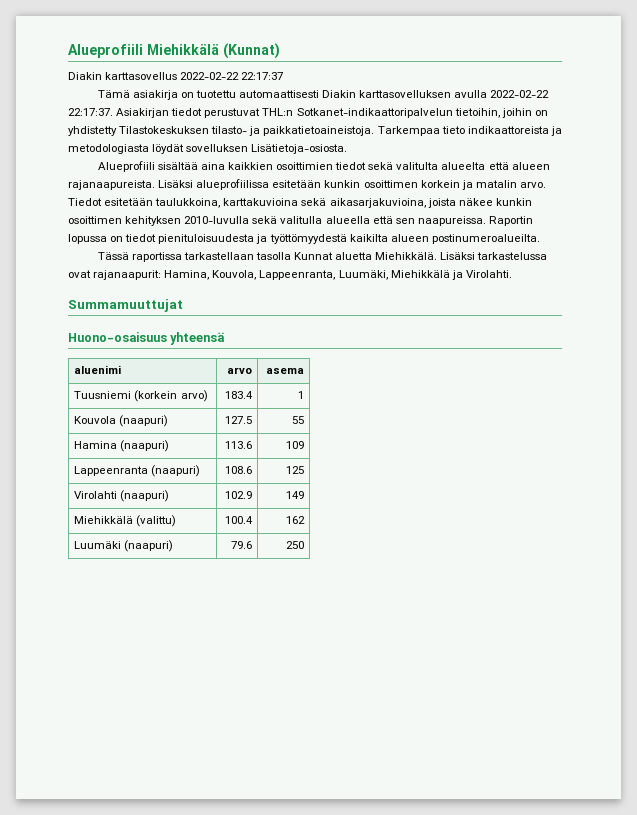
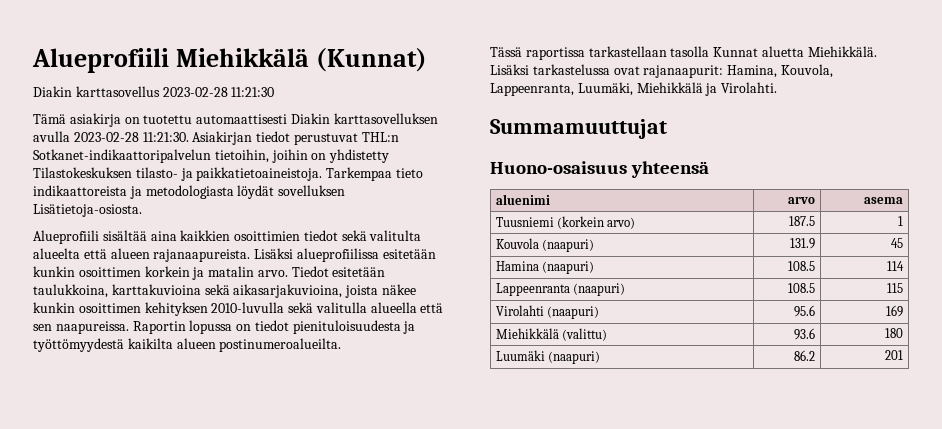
- Diakin karttasovellus 2022-02-22 22:17:37
+ Diakin karttasovellus 2023-02-28 11:21:30
- Tämä asiakirja on tuotettu automaattisesti Diakin karttasovelluksen avulla 2022-02-22 22:17:37.
+ Tämä asiakirja on tuotettu automaattisesti Diakin karttasovelluksen avulla 2023-02-28 11:21:30.
- Tuusniemi (korkein arvo) | 183.4 | 1
+ Tuusniemi (korkein arvo) | 187.5 | 1
- Kouvola (naapuri) | 127.5 | 55
+ Kouvola (naapuri) | 131.9 | 45
- Hamina (naapuri) | 113.6 | 109
+ Hamina (naapuri) | 108.5 | 114
- Lappeenranta (naapuri) | 108.6 | 125
+ Lappeenranta (naapuri) | 108.5 | 115
- Virolahti (naapuri) | 102.9 | 149
+ Virolahti (naapuri) | 95.6 | 169
- Miehikkälä (valittu) | 100.4 | 162
+ Miehikkälä (valittu) | 93.6 | 180
- Luumäki (naapuri) | 79.6 | 250
+ Luumäki (naapuri) | 86.2 | 201

